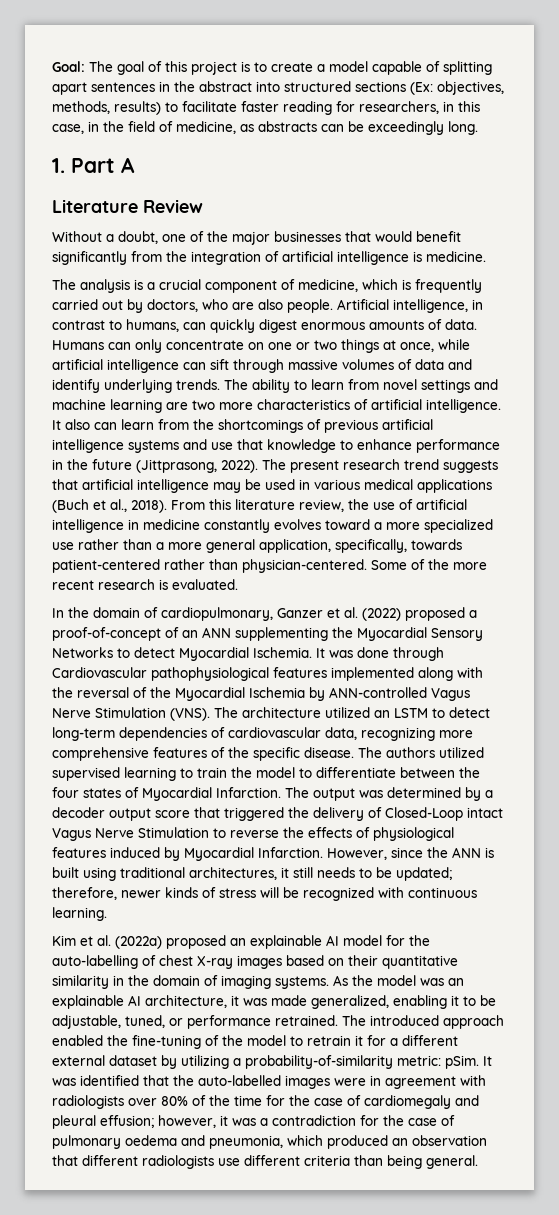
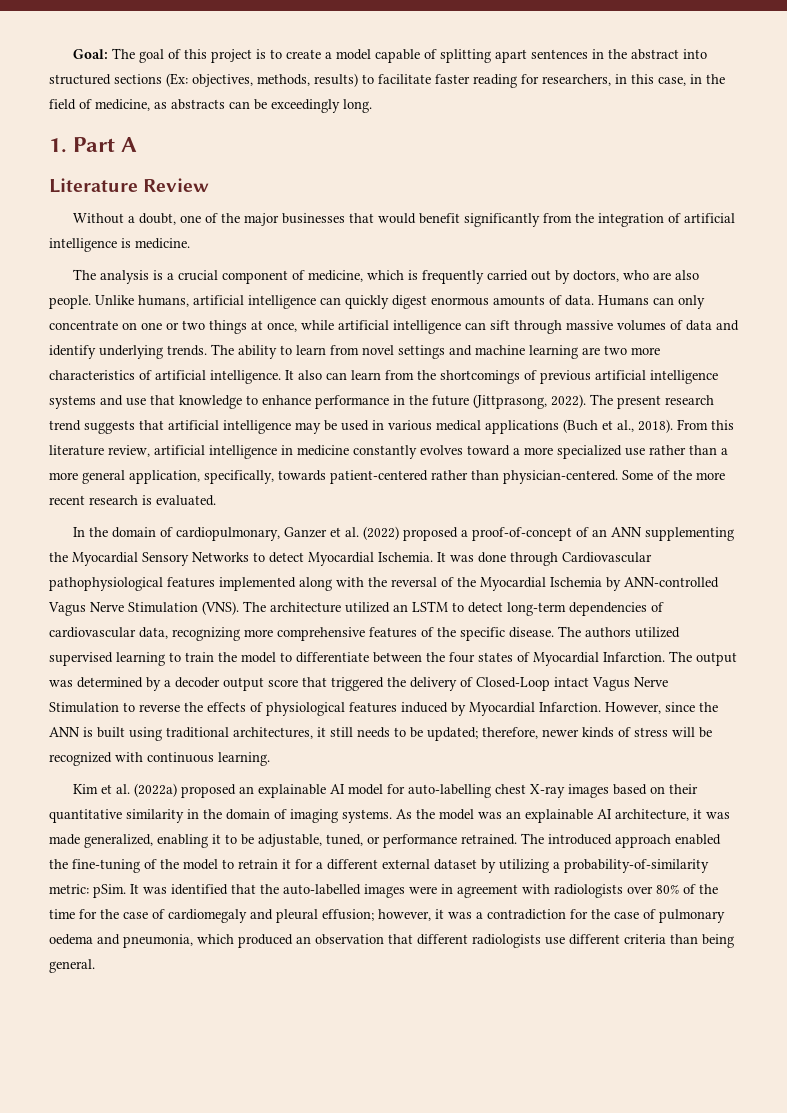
- Artificial intelligence, in contrast to humans, can quickly digest enormous amounts of data.
+ Unlike humans, artificial intelligence can quickly digest enormous amounts of data.
- From this literature review, the use of artificial intelligence in medicine constantly evolves toward a more specialized use rather than a more general application, specifically, towards patient-centered rather than physician-centered.
+ From this literature review, artificial intelligence in medicine constantly evolves toward a more specialized use rather than a more general application, specifically, towards patient-centered rather than physician-centered.
- Kim et al. (2022a) proposed an explainable AI model for the auto-labelling of chest X-ray images based on their quantitative similarity in the domain of imaging systems.
+ Kim et al. (2022a) proposed an explainable AI model for auto-labelling chest X-ray images based on their quantitative similarity in the domain of imaging systems.

